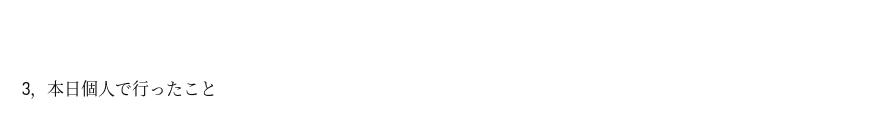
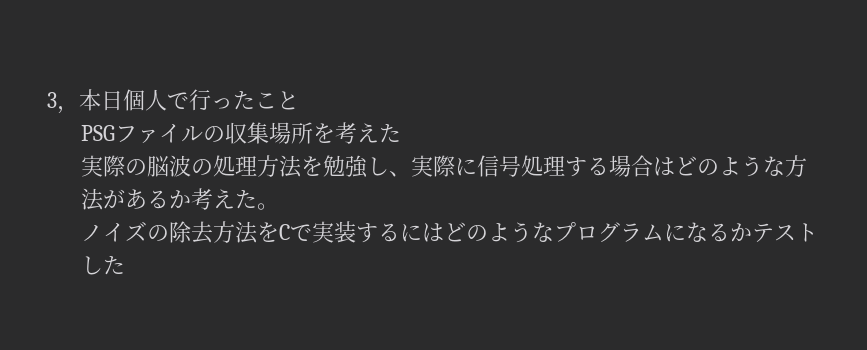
+ PSGファイルの収集場所を考えた
+ 実際の脳波の処理方法を勉強し、実際に信号処理する場合はどのような方法があるか考えた。
+ ノイズの除去方法をCで実装するにはどのようなプログラムになるかテストした

